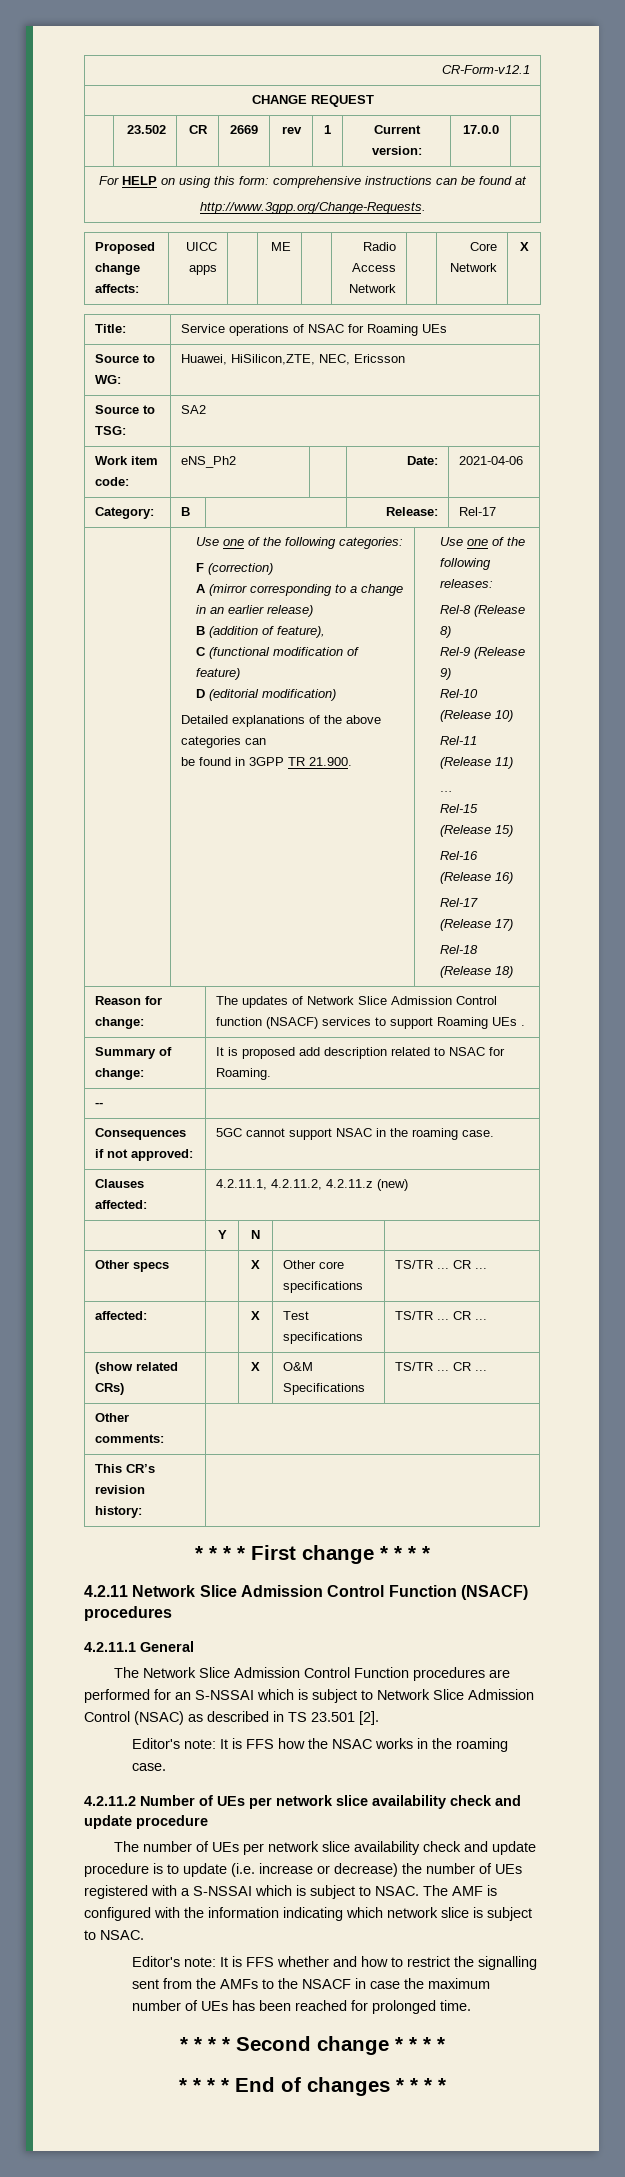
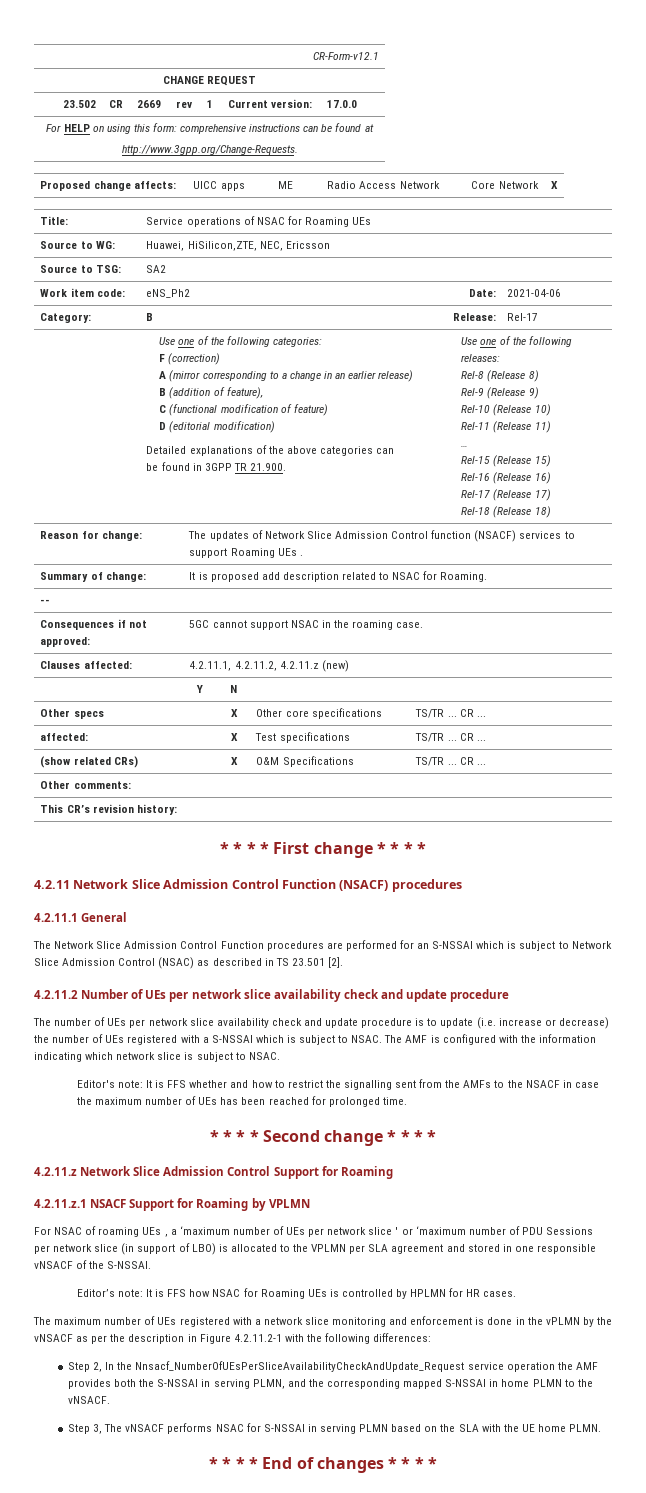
- Editor's note: It is FFS how the NSAC works in the roaming case.
+ 4.2.11.z Network Slice Admission Control Support for Roaming
+ 4.2.11.z.1 NSACF Support for Roaming by VPLMN
+ For NSAC of roaming UEs , a ‘maximum number of UEs per network slice ' or ‘maximum number of PDU Sessions per network slice (in support of LBO) is allocated to the VPLMN per SLA agreement and stored in one responsible vNSACF of the S-NSSAI.
+ Editor’s note: It is FFS how NSAC for Roaming UEs is controlled by HPLMN for HR cases.
+ The maximum number of UEs registered with a network slice monitoring and enforcement is done in the vPLMN by the vNSACF as per the description in Figure 4.2.11.2-1 with the following differences:
+ Step 2, In the Nnsacf_NumberOfUEsPerSliceAvailabilityCheckAndUpdate_Request service operation the AMF provides both the S-NSSAI in serving PLMN, and the corresponding mapped S-NSSAI in home PLMN to the vNSACF.
+ Step 3, The vNSACF performs NSAC for S-NSSAI in serving PLMN based on the SLA with the UE home PLMN.

